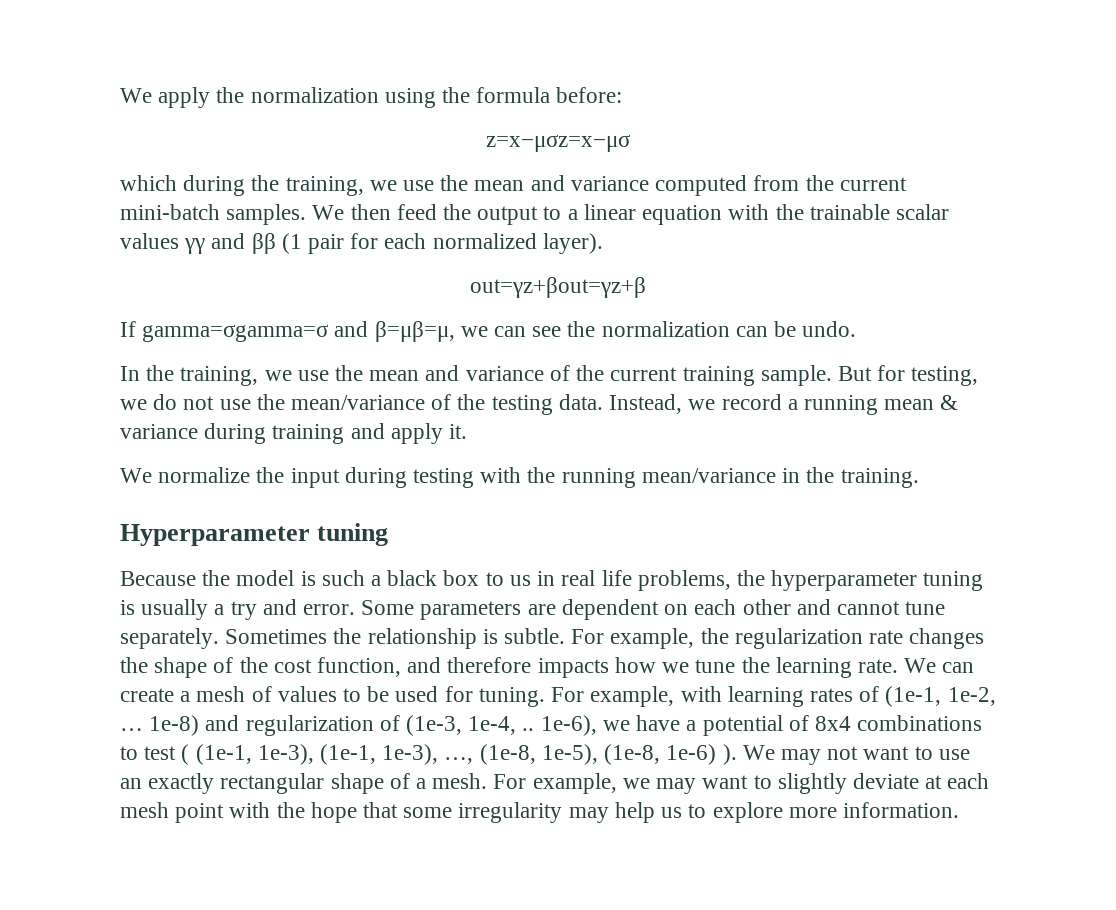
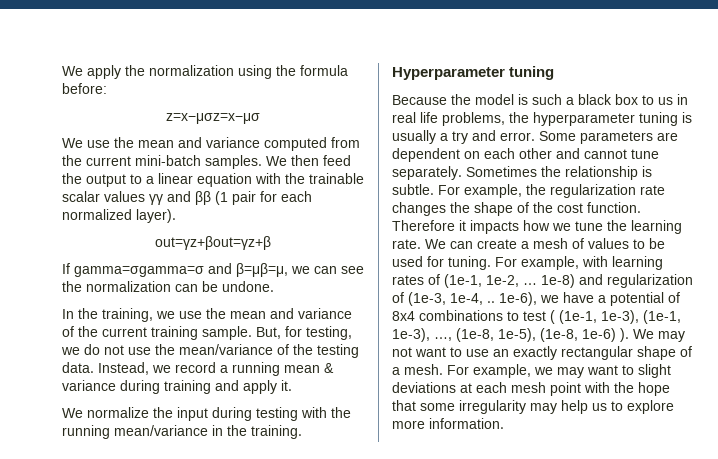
- which during the training, we use the mean and variance computed from the current mini-batch samples.
+ We use the mean and variance computed from the current mini-batch samples.
- If gamma=σgamma=σ and β=μβ=μ, we can see the normalization can be undo.
+ If gamma=σgamma=σ and β=μβ=μ, we can see the normalization can be undone.
- But for testing, we do not use the mean/variance of the testing data.
+ But, for testing, we do not use the mean/variance of the testing data.
- For example, the regularization rate changes the shape of the cost function, and therefore impacts how we tune the learning rate.
+ For example, the regularization rate changes the shape of the cost function. Therefore it impacts how we tune the learning rate.
- For example, we may want to slightly deviate at each mesh point with the hope that some irregularity may help us to explore more information.
+ For example, we may want to slight deviations at each mesh point with the hope that some irregularity may help us to explore more information.

